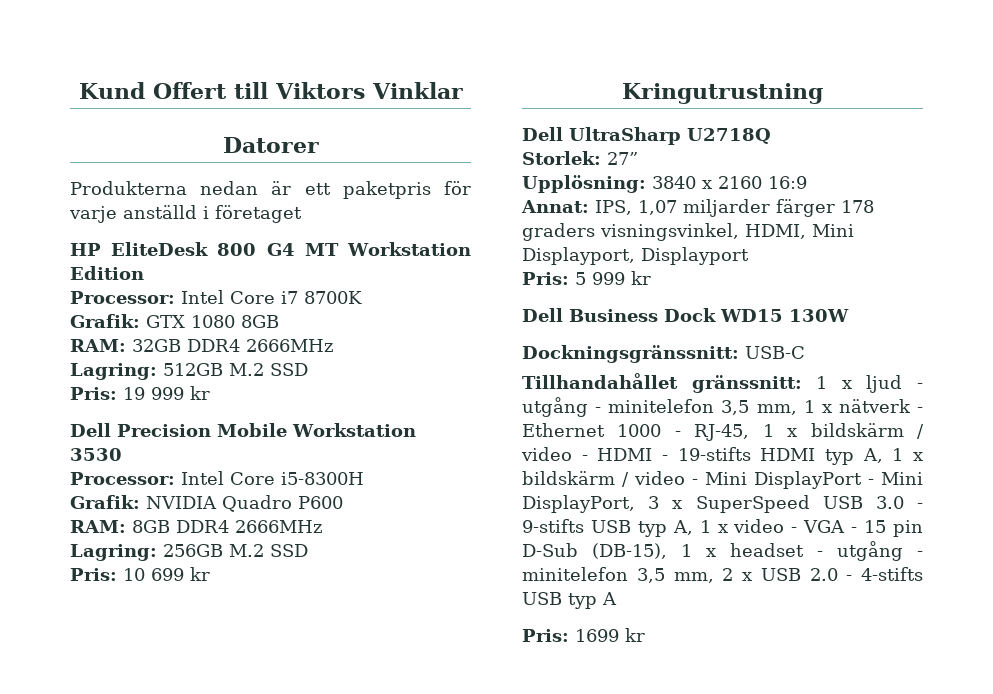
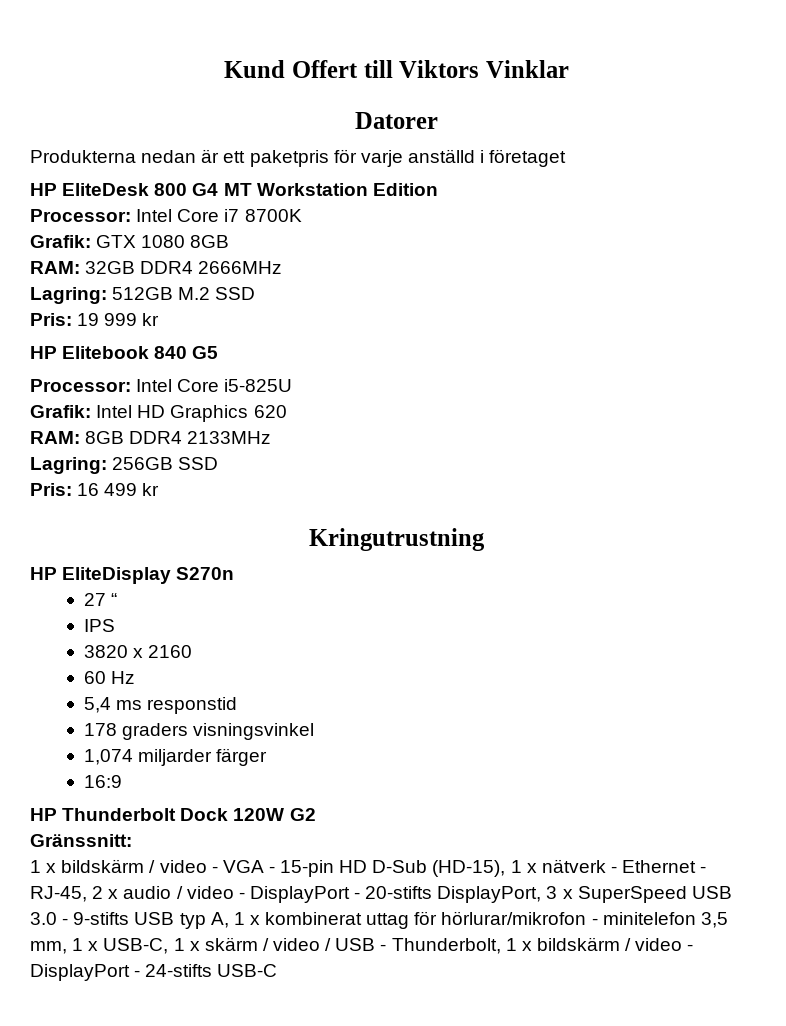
- Dell Precision Mobile Workstation 3530
- Processor: Intel Core i5-8300H
- Grafik: NVIDIA Quadro P600
+ HP Elitebook 840 G5
+ Processor: Intel Core i5-825U
+ Grafik: Intel HD Graphics 620
- RAM: 8GB DDR4 2666MHz
+ RAM: 8GB DDR4 2133MHz
- Lagring: 256GB M.2 SSD
- Pris: 10 699 kr
+ Lagring: 256GB SSD
+ Pris: 16 499 kr
- Dell UltraSharp U2718Q
- Storlek: 27”
- Upplösning: 3840 x 2160 16:9
- Annat: IPS, 1,07 miljarder färger 178 graders visningsvinkel, HDMI, Mini Displayport, Displayport
- Pris: 5 999 kr
- Dell Business Dock WD15 130W
- Dockningsgränssnitt: USB-C
- Tillhandahållet gränssnitt: 1 x ljud - utgång - minitelefon 3,5 mm, 1 x nätverk - Ethernet 1000 - RJ-45, 1 x bildskärm / video - HDMI - 19-stifts HDMI typ A, 1 x bildskärm / video - Mini DisplayPort - Mini DisplayPort, 3 x SuperSpeed USB 3.0 - 9-stifts USB typ A, 1 x video - VGA - 15 pin D-Sub (DB-15), 1 x headset - utgång - minitelefon 3,5 mm, 2 x USB 2.0 - 4-stifts USB typ A
- Pris: 1699 kr
+ HP EliteDisplay S270n
+ 27 “
+ IPS
+ 3820 x 2160
+ 60 Hz
+ 5,4 ms responstid
+ 178 graders visningsvinkel
+ 1,074 miljarder färger
+ 16:9
+ HP Thunderbolt Dock 120W G2
+ Gränssnitt:
+ 1 x bildskärm / video - VGA - 15-pin HD D-Sub (HD-15), 1 x nätverk - Ethernet - RJ-45, 2 x audio / video - DisplayPort - 20-stifts DisplayPort, 3 x SuperSpeed USB 3.0 - 9-stifts USB typ A, 1 x kombinerat uttag för hörlurar/mikrofon - minitelefon 3,5 mm, 1 x USB-C, 1 x skärm / video / USB - Thunderbolt, 1 x bildskärm / video - DisplayPort - 24-stifts USB-C

